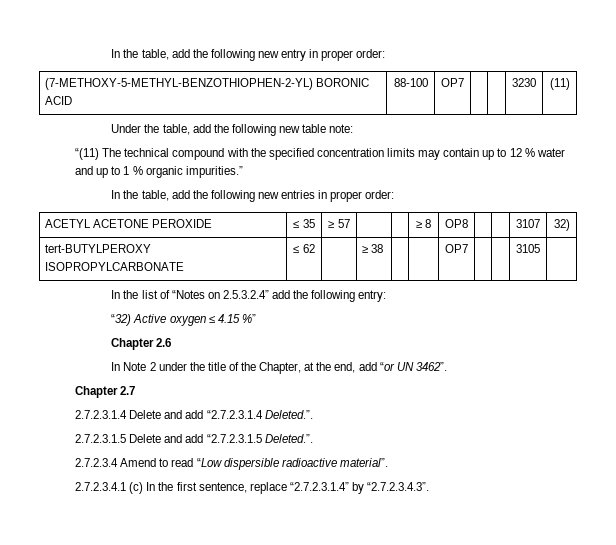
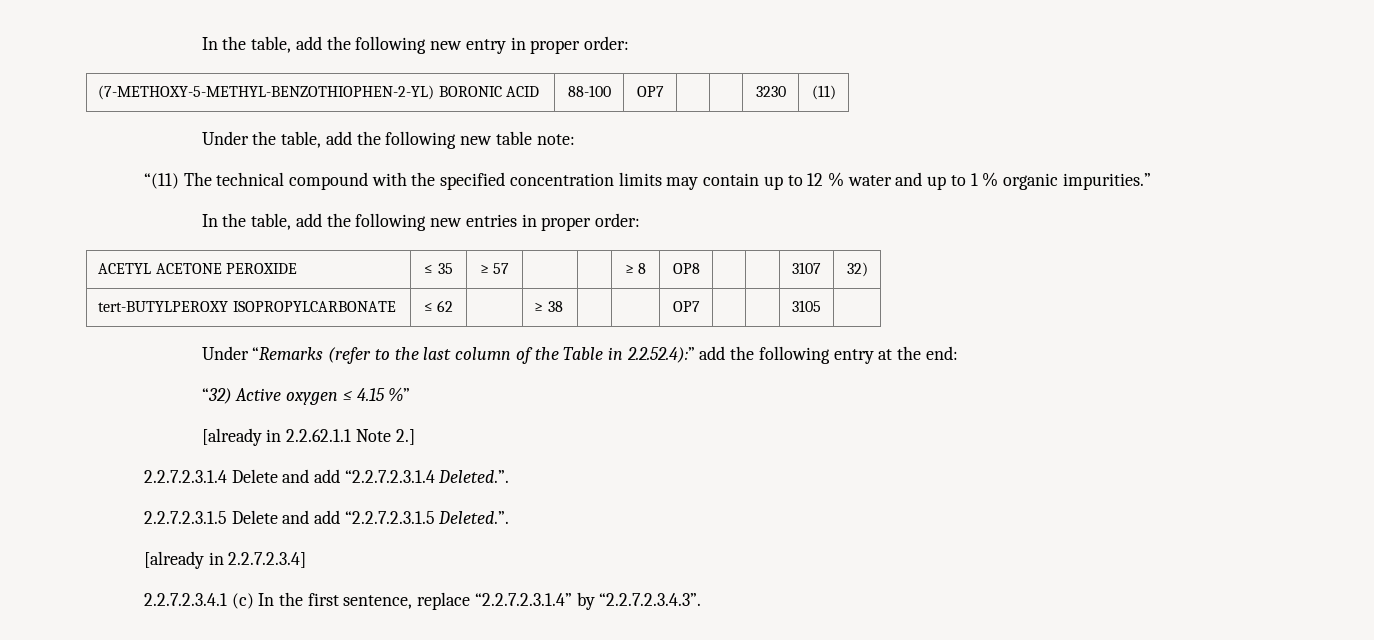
- In the list of “Notes on 2.5.3.2.4” add the following entry:
+ Under “Remarks (refer to the last column of the Table in 2.2.52.4):” add the following entry at the end:
- Chapter 2.6
- In Note 2 under the title of the Chapter, at the end, add “or UN 3462”.
- Chapter 2.7
- 2.7.2.3.1.4 Delete and add “2.7.2.3.1.4 Deleted.”.
- 2.7.2.3.1.5 Delete and add “2.7.2.3.1.5 Deleted.”.
- 2.7.2.3.4 Amend to read “Low dispersible radioactive material”.
- 2.7.2.3.4.1 (c) In the first sentence, replace “2.7.2.3.1.4” by “2.7.2.3.4.3”.
+ [already in 2.2.62.1.1 Note 2.]
+ 2.2.7.2.3.1.4 Delete and add “2.2.7.2.3.1.4 Deleted.”.
+ 2.2.7.2.3.1.5 Delete and add “2.2.7.2.3.1.5 Deleted.”.
+ [already in 2.2.7.2.3.4]
+ 2.2.7.2.3.4.1 (c) In the first sentence, replace “2.2.7.2.3.1.4” by “2.2.7.2.3.4.3”.

